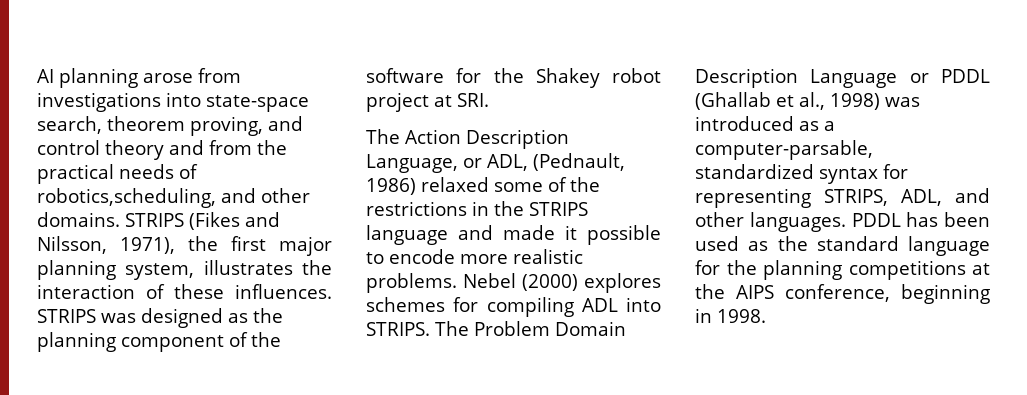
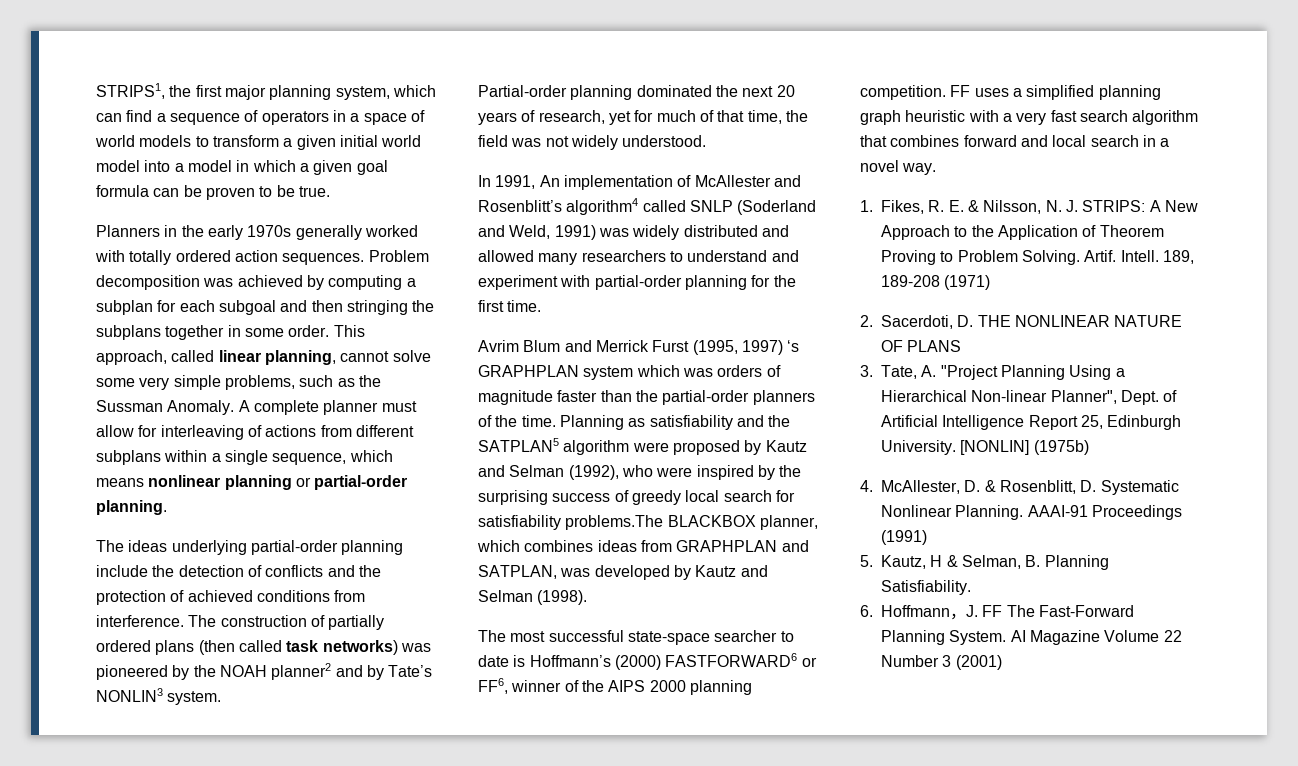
- AI planning arose from investigations into state-space search, theorem proving, and control theory and from the practical needs of robotics,scheduling, and other domains. STRIPS (Fikes and Nilsson, 1971), the first major planning system, illustrates the interaction of these influences. STRIPS was designed as the planning component of the software for the Shakey robot project at SRI.
- The Action Description Language, or ADL, (Pednault, 1986) relaxed some of the restrictions in the STRIPS language and made it possible to encode more realistic problems. Nebel (2000) explores schemes for compiling ADL into STRIPS. The Problem Domain Description Language or PDDL (Ghallab et al., 1998) was introduced as a computer-parsable, standardized syntax for representing STRIPS, ADL, and other languages. PDDL has been used as the standard language for the planning competitions at the AIPS conference, beginning in 1998.
+ STRIPS1, the first major planning system, which can find a sequence of operators in a space of world models to transform a given initial world model into a model in which a given goal formula can be proven to be true.
+ Planners in the early 1970s generally worked with totally ordered action sequences. Problem decomposition was achieved by computing a subplan for each subgoal and then stringing the subplans together in some order. This approach, called linear planning, cannot solve some very simple problems, such as the Sussman Anomaly. A complete planner must allow for interleaving of actions from different subplans within a single sequence, which means nonlinear planning or partial-order planning.
+ The ideas underlying partial-order planning include the detection of conflicts and the protection of achieved conditions from interference. The construction of partially ordered plans (then called task networks) was pioneered by the NOAH planner2 and by Tate’s NONLIN3 system.
+ Partial-order planning dominated the next 20 years of research, yet for much of that time, the field was not widely understood.
+ In 1991, An implementation of McAllester and Rosenblitt’s algorithm4 called SNLP (Soderland and Weld, 1991) was widely distributed and allowed many researchers to understand and experiment with partial-order planning for the first time.
+ Avrim Blum and Merrick Furst (1995, 1997) ‘s GRAPHPLAN system which was orders of magnitude faster than the partial-order planners of the time. Planning as satisfiability and the SATPLAN5 algorithm were proposed by Kautz and Selman (1992), who were inspired by the surprising success of greedy local search for satisfiability problems.The BLACKBOX planner, which combines ideas from GRAPHPLAN and SATPLAN, was developed by Kautz and Selman (1998).
+ The most successful state-space searcher to date is Hoffmann’s (2000) FASTFORWARD6 or FF6, winner of the AIPS 2000 planning competition. FF uses a simplified planning graph heuristic with a very fast search algorithm that combines forward and local search in a novel way.
+ 1. Fikes, R. E. & Nilsson, N. J. STRIPS: A New Approach to the Application of Theorem Proving to Problem Solving. Artif. Intell. 189, 189-208 (1971)
+ 2. Sacerdoti, D. THE NONLINEAR NATURE OF PLANS
+ 3. Tate, A. "Project Planning Using a Hierarchical Non-linear Planner", Dept. of Artificial Intelligence Report 25, Edinburgh University. [NONLIN] (1975b)
+ 4. McAllester, D. & Rosenblitt, D. Systematic Nonlinear Planning. AAAI-91 Proceedings (1991)
+ 5. Kautz, H & Selman, B. Planning Satisfiability.
+ 6. Hoffmann，J. FF The Fast-Forward Planning System. AI Magazine Volume 22 Number 3 (2001)

